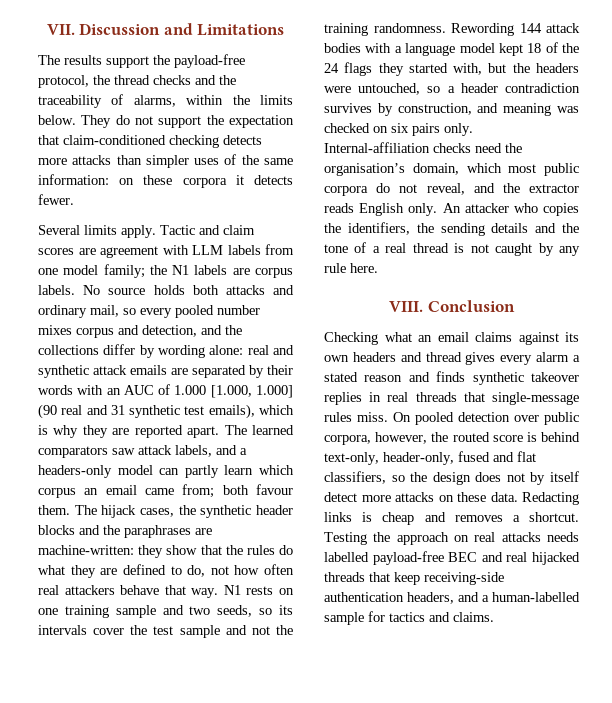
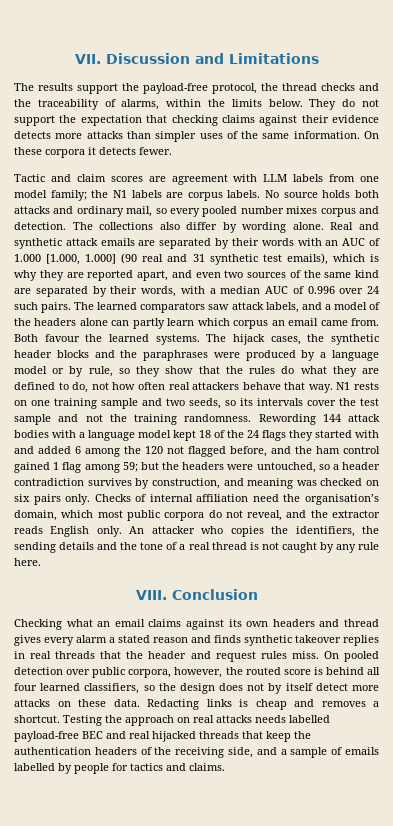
- They do not support the expectation that claim-conditioned checking detects more attacks than simpler uses of the same information: on these corpora it detects fewer.
+ They do not support the expectation that checking claims against their evidence detects more attacks than simpler uses of the same information. On these corpora it detects fewer.
- Several limits apply.
- No source holds both attacks and ordinary mail, so every pooled number mixes corpus and detection, and the collections differ by wording alone: real and synthetic attack emails are separated by their words with an AUC of 1.000 [1.000, 1.000] (90 real and 31 synthetic test emails), which is why they are reported apart.
+ No source holds both attacks and ordinary mail, so every pooled number mixes corpus and detection. The collections also differ by wording alone. Real and synthetic attack emails are separated by their words with an AUC of 1.000 [1.000, 1.000] (90 real and 31 synthetic test emails), which is why they are reported apart, and even two sources of the same kind are separated by their words, with a median AUC of 0.996 over 24 such pairs.
- The learned comparators saw attack labels, and a headers-only model can partly learn which corpus an email came from; both favour them.
+ The learned comparators saw attack labels, and a model of the headers alone can partly learn which corpus an email came from. Both favour the learned systems.
- The hijack cases, the synthetic header blocks and the paraphrases are machine-written: they show that the rules do what they are defined to do, not how often real attackers behave that way.
+ The hijack cases, the synthetic header blocks and the paraphrases were produced by a language model or by rule, so they show that the rules do what they are defined to do, not how often real attackers behave that way.
- Rewording 144 attack bodies with a language model kept 18 of the 24 flags they started with, but the headers were untouched, so a header contradiction survives by construction, and meaning was checked on six pairs only.
+ Rewording 144 attack bodies with a language model kept 18 of the 24 flags they started with and added 6 among the 120 not flagged before, and the ham control gained 1 flag among 59; but the headers were untouched, so a header contradiction survives by construction, and meaning was checked on six pairs only.
- Internal-affiliation checks need the organisation’s domain, which most public corpora do not reveal, and the extractor reads English only.
+ Checks of internal affiliation need the organisation’s domain, which most public corpora do not reveal, and the extractor reads English only.
- Checking what an email claims against its own headers and thread gives every alarm a stated reason and finds synthetic takeover replies in real threads that single-message rules miss.
+ Checking what an email claims against its own headers and thread gives every alarm a stated reason and finds synthetic takeover replies in real threads that the header and request rules miss.
- On pooled detection over public corpora, however, the routed score is behind text-only, header-only, fused and flat classifiers, so the design does not by itself detect more attacks on these data.
+ On pooled detection over public corpora, however, the routed score is behind all four learned classifiers, so the design does not by itself detect more attacks on these data.
- Testing the approach on real attacks needs labelled payload-free BEC and real hijacked threads that keep receiving-side authentication headers, and a human-labelled sample for tactics and claims.
+ Testing the approach on real attacks needs labelled payload-free BEC and real hijacked threads that keep the authentication headers of the receiving side, and a sample of emails labelled by people for tactics and claims.

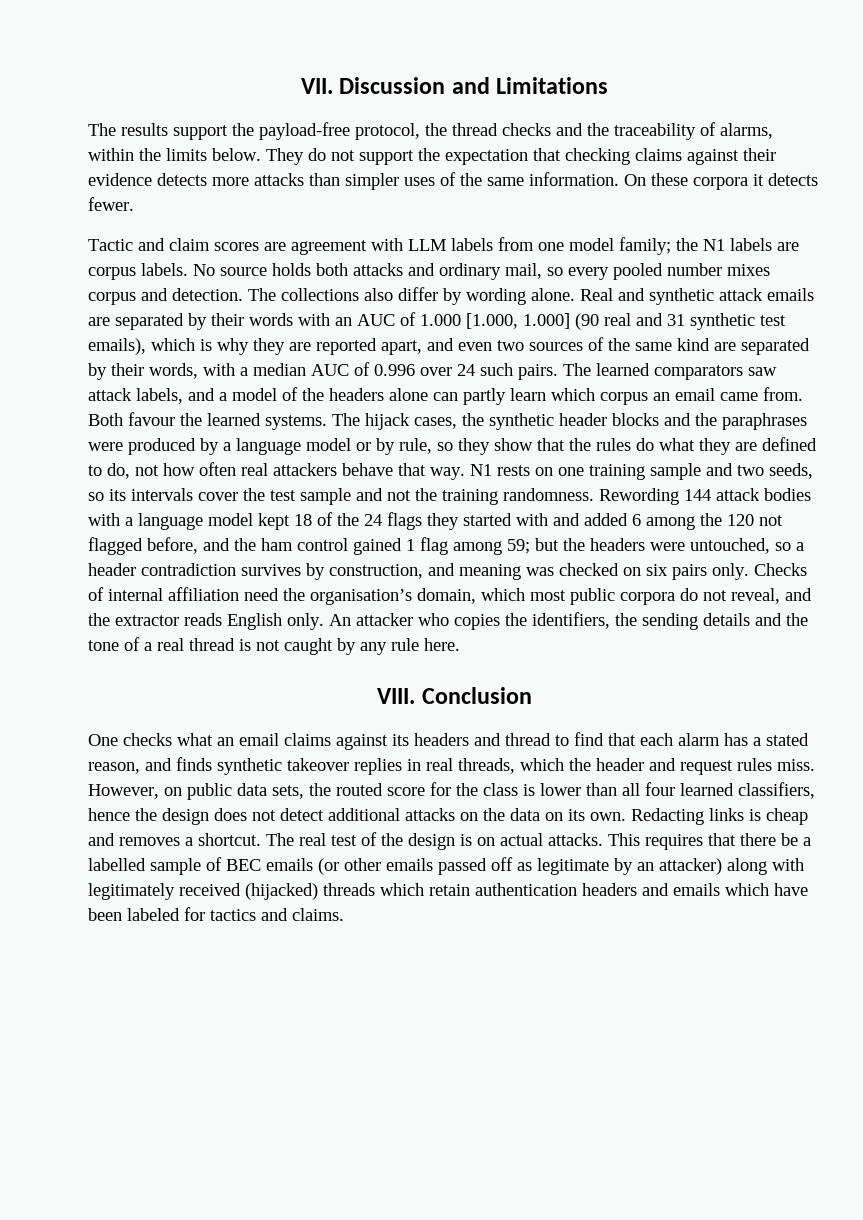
- Checking what an email claims against its own headers and thread gives every alarm a stated reason and finds synthetic takeover replies in real threads that the header and request rules miss.
+ One checks what an email claims against its headers and thread to find that each alarm has a stated reason, and finds synthetic takeover replies in real threads, which the header and request rules miss.
- On pooled detection over public corpora, however, the routed score is behind all four learned classifiers, so the design does not by itself detect more attacks on these data.
+ However, on public data sets, the routed score for the class is lower than all four learned classifiers, hence the design does not detect additional attacks on the data on its own.
- Testing the approach on real attacks needs labelled payload-free BEC and real hijacked threads that keep the authentication headers of the receiving side, and a sample of emails labelled by people for tactics and claims.
+ The real test of the design is on actual attacks. This requires that there be a labelled sample of BEC emails (or other emails passed off as legitimate by an attacker) along with legitimately received (hijacked) threads which retain authentication headers and emails which have been labeled for tactics and claims.

